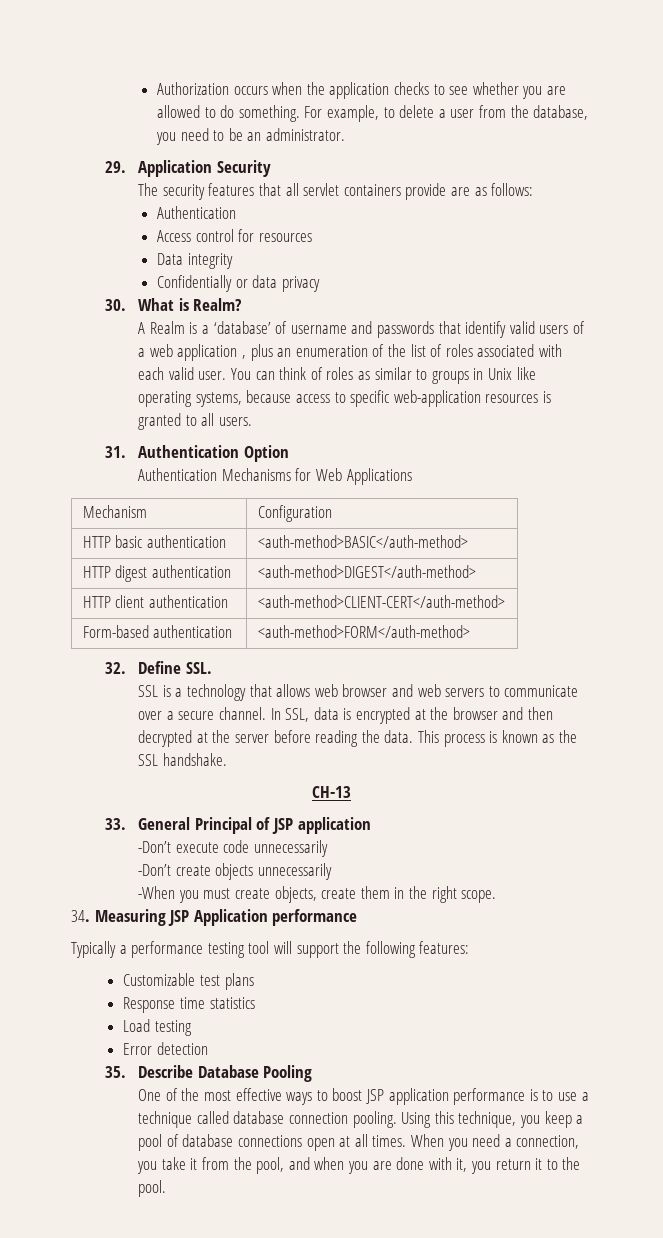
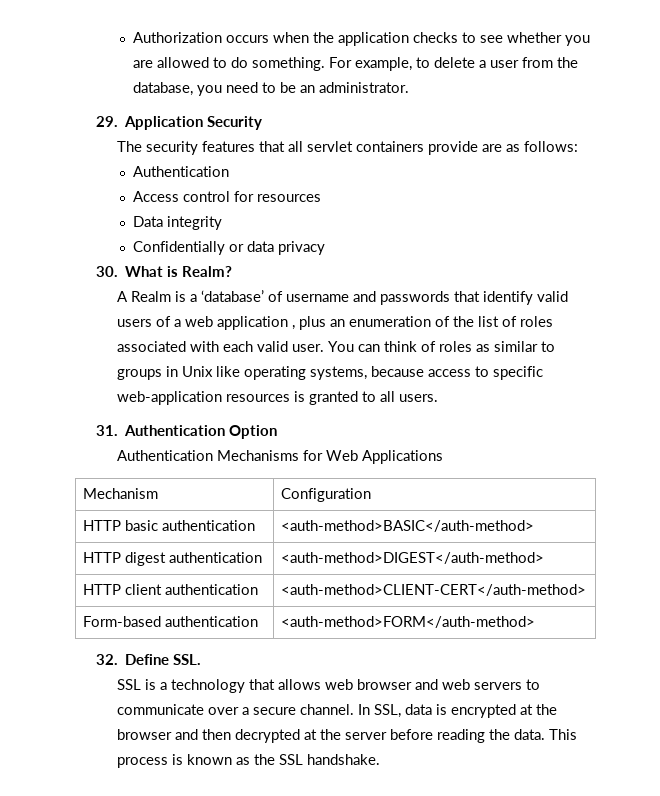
- CH-13
- 33. General Principal of JSP application
- -Don’t execute code unnecessarily
- -Don’t create objects unnecessarily
- -When you must create objects, create them in the right scope.
- 34. Measuring JSP Application performance
- Typically a performance testing tool will support the following features:
- Customizable test plans
- Response time statistics
- Load testing
- Error detection
- 35. Describe Database Pooling
- One of the most effective ways to boost JSP application performance is to use a technique called database connection pooling. Using this technique, you keep a pool of database connections open at all times. When you need a connection, you take it from the pool, and when you are done with it, you return it to the pool.

